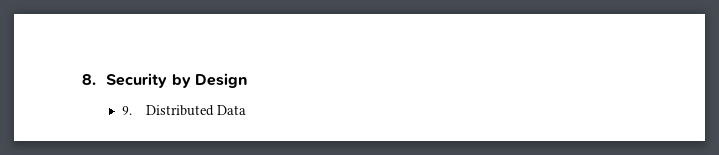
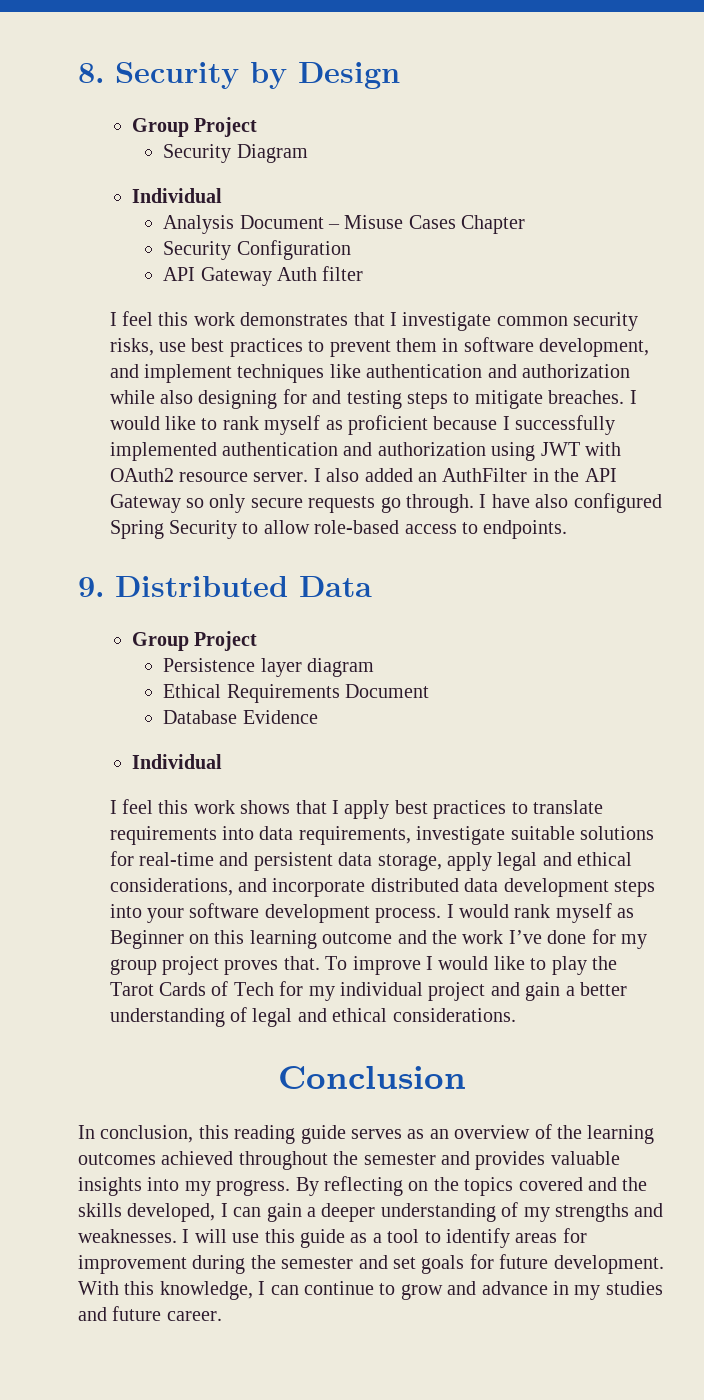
  8. Security by Design
+ Group Project
+ Security Diagram
+ Individual
+ Analysis Document – Misuse Cases Chapter
+ Security Configuration
+ API Gateway Auth filter
+ I feel this work demonstrates that I investigate common security risks, use best practices to prevent them in software development, and implement techniques like authentication and authorization while also designing for and testing steps to mitigate breaches. I would like to rank myself as proficient because I successfully implemented authentication and authorization using JWT with OAuth2 resource server. I also added an AuthFilter in the API Gateway so only secure requests go through. I have also configured Spring Security to allow role-based access to endpoints.
  9. Distributed Data
+ Group Project
+ Persistence layer diagram
+ Ethical Requirements Document
+ Database Evidence
+ Individual
+ I feel this work shows that I apply best practices to translate requirements into data requirements, investigate suitable solutions for real-time and persistent data storage, apply legal and ethical considerations, and incorporate distributed data development steps into your software development process. I would rank myself as Beginner on this learning outcome and the work I’ve done for my group project proves that. To improve I would like to play the Tarot Cards of Tech for my individual project and gain a better understanding of legal and ethical considerations.
+ Conclusion
+ In conclusion, this reading guide serves as an overview of the learning outcomes achieved throughout the semester and provides valuable insights into my progress. By reflecting on the topics covered and the skills developed, I can gain a deeper understanding of my strengths and weaknesses. I will use this guide as a tool to identify areas for improvement during the semester and set goals for future development. With this knowledge, I can continue to grow and advance in my studies and future career.

